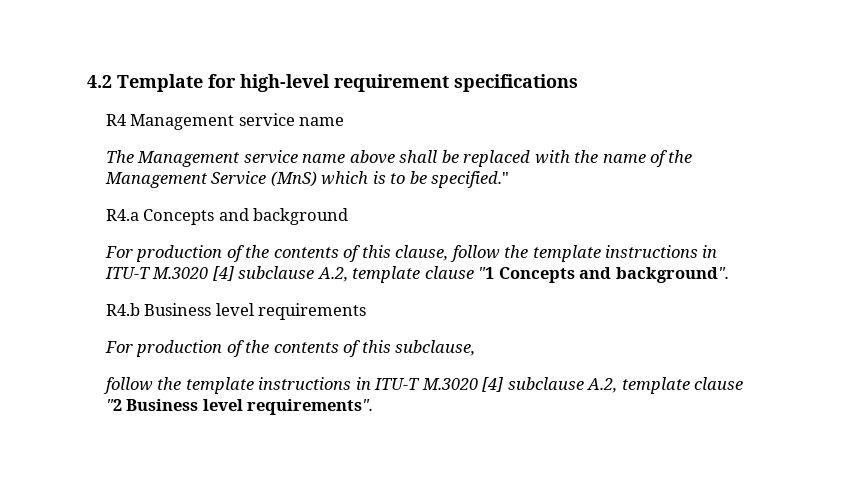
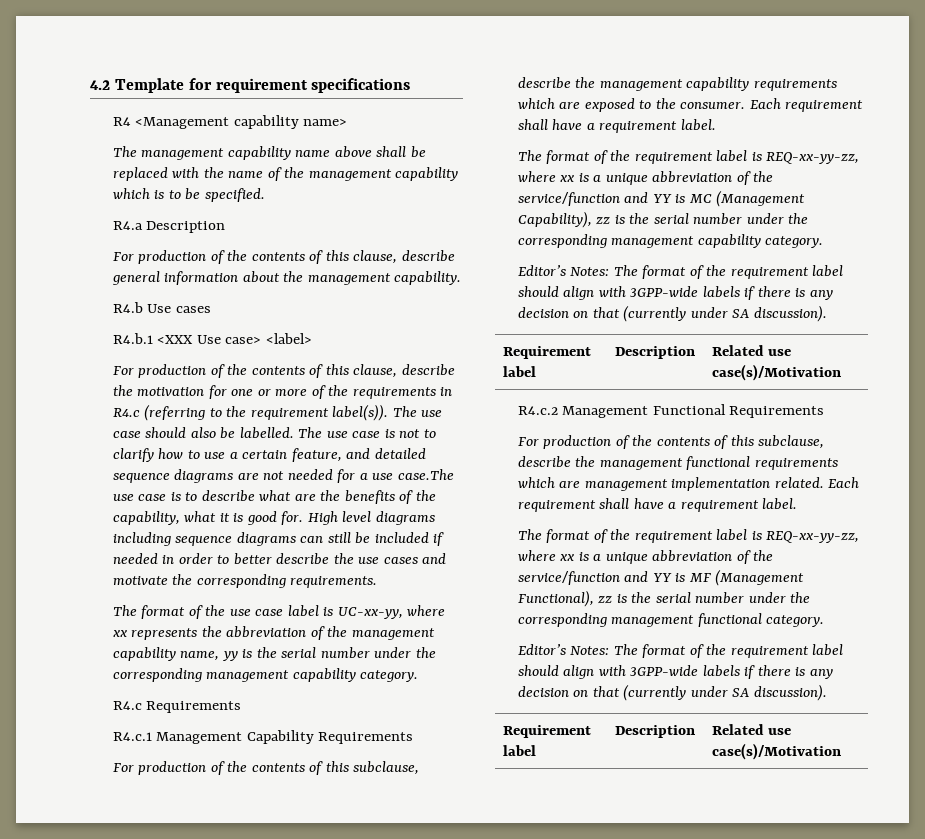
- 4.2 Template for high-level requirement specifications
+ 4.2 Template for requirement specifications
- R4 Management service name
- The Management service name above shall be replaced with the name of the Management Service (MnS) which is to be specified."
+ R4 <Management capability name>
+ The management capability name above shall be replaced with the name of the management capability which is to be specified.
- R4.a Concepts and background
- For production of the contents of this clause, follow the template instructions in ITU-T M.3020 [4] subclause A.2, template clause "1 Concepts and background".
- R4.b Business level requirements
- For production of the contents of this subclause,
- follow the template instructions in ITU-T M.3020 [4] subclause A.2, template clause "2 Business level requirements".
+ R4.a Description
+ For production of the contents of this clause, describe general information about the management capability.
+ R4.b Use cases
+ R4.b.1 <XXX Use case> <label>
+ For production of the contents of this clause, describe the motivation for one or more of the requirements in R4.c (referring to the requirement label(s)). The use case should also be labelled. The use case is not to clarify how to use a certain feature, and detailed sequence diagrams are not needed for a use case.The use case is to describe what are the benefits of the capability, what it is good for. High level diagrams including sequence diagrams can still be included if needed in order to better describe the use cases and motivate the corresponding requirements.
+ The format of the use case label is UC-xx-yy, where xx represents the abbreviation of the management capability name, yy is the serial number under the corresponding management capability category.
+ R4.c Requirements
+ R4.c.1 Management Capability Requirements
+ For production of the contents of this subclause, describe the management capability requirements which are exposed to the consumer. Each requirement shall have a requirement label.
+ The format of the requirement label is REQ-xx-yy-zz, where xx is a unique abbreviation of the service/function and YY is MC (Management Capability), zz is the serial number under the corresponding management capability category.
+ Editor’s Notes: The format of the requirement label should align with 3GPP-wide labels if there is any decision on that (currently under SA discussion).
+ Requirement label | Description | Related use case(s)/Motivation
+ R4.c.2 Management Functional Requirements
+ For production of the contents of this subclause, describe the management functional requirements which are management implementation related. Each requirement shall have a requirement label.
+ The format of the requirement label is REQ-xx-yy-zz, where xx is a unique abbreviation of the service/function and YY is MF (Management Functional), zz is the serial number under the corresponding management functional category.
+ Editor’s Notes: The format of the requirement label should align with 3GPP-wide labels if there is any decision on that (currently under SA discussion).
+ Requirement label | Description | Related use case(s)/Motivation

